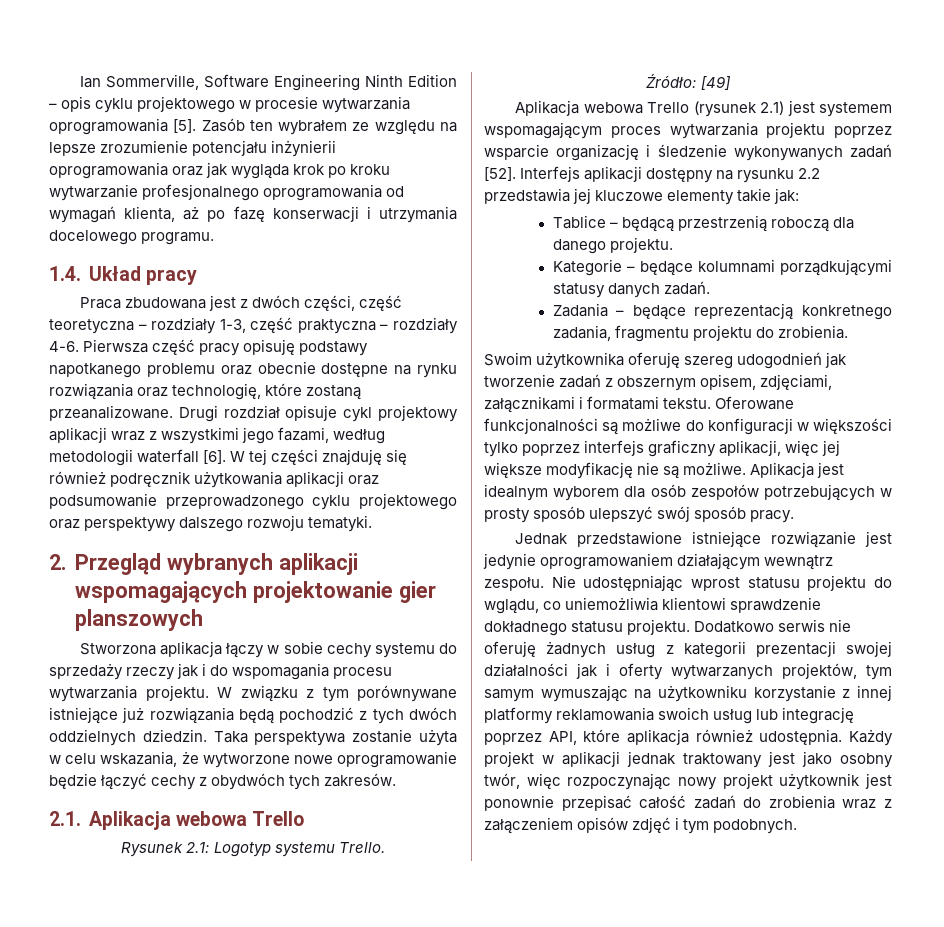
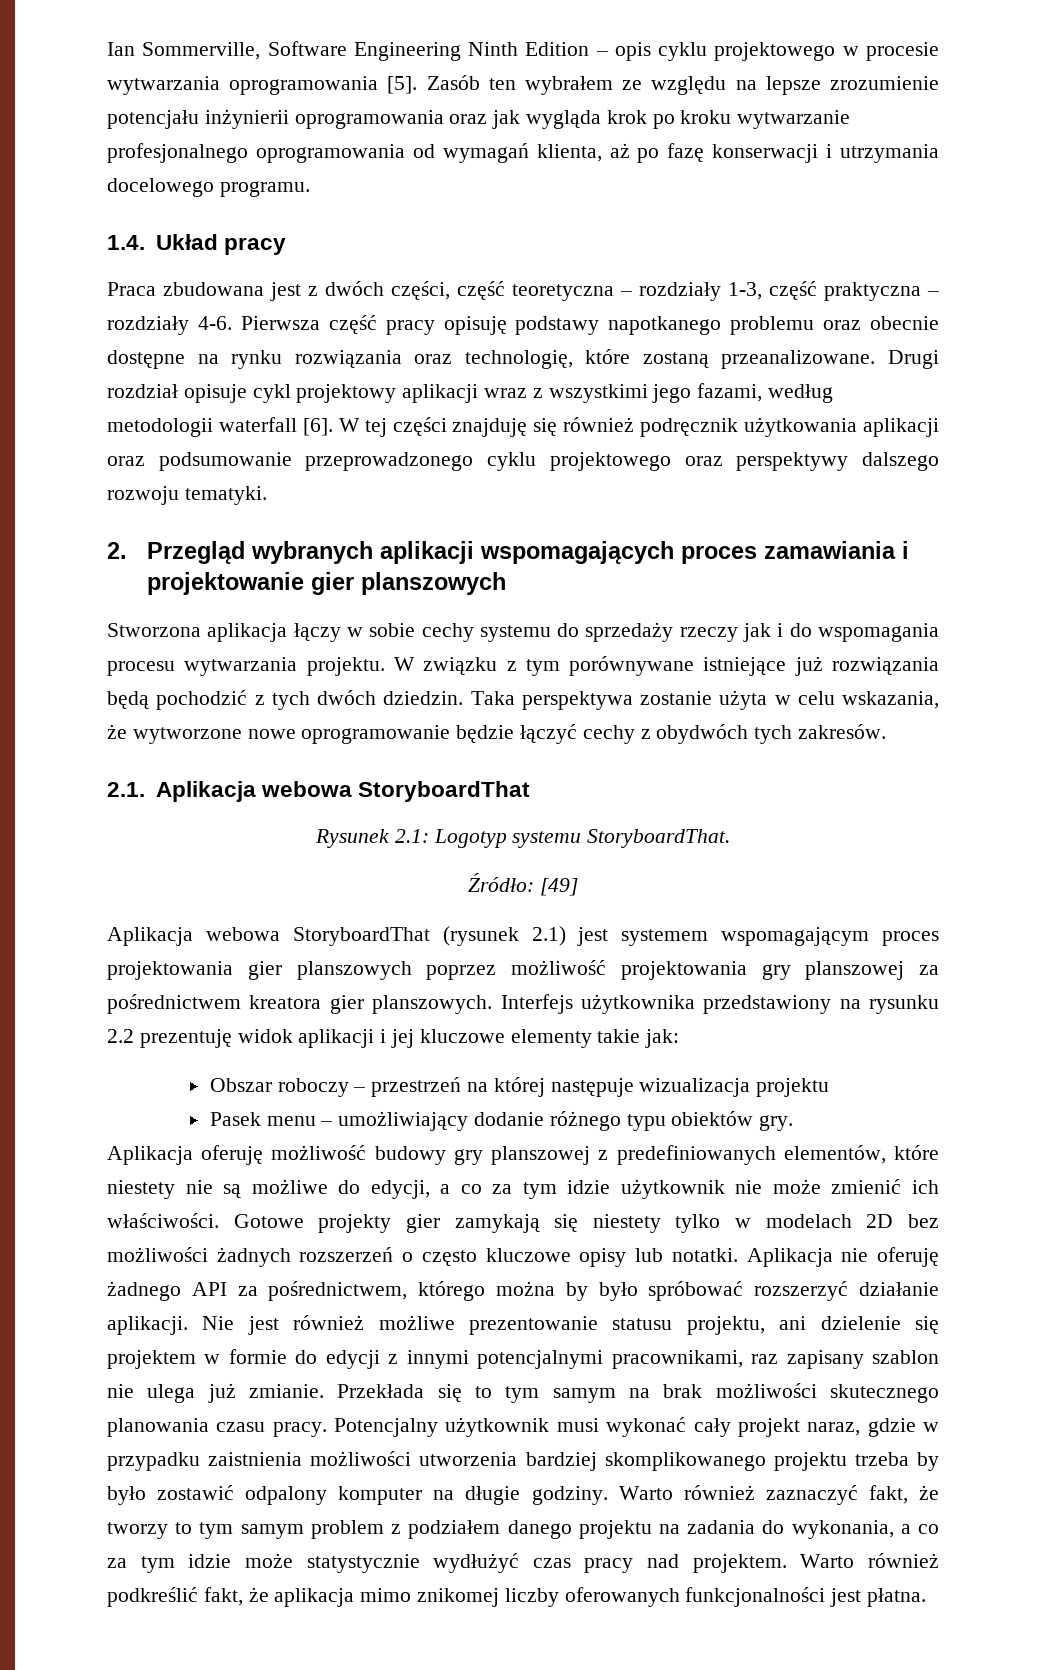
- 2. Przegląd wybranych aplikacji wspomagających projektowanie gier planszowych
+ 2. Przegląd wybranych aplikacji wspomagających proces zamawiania i projektowanie gier planszowych
- W związku z tym porównywane istniejące już rozwiązania będą pochodzić z tych dwóch oddzielnych dziedzin.
+ W związku z tym porównywane istniejące już rozwiązania będą pochodzić z tych dwóch dziedzin.
- 2.1. Aplikacja webowa Trello
+ 2.1. Aplikacja webowa StoryboardThat
- Rysunek 2.1: Logotyp systemu Trello.
+ Rysunek 2.1: Logotyp systemu StoryboardThat.
- Aplikacja webowa Trello (rysunek 2.1) jest systemem wspomagającym proces wytwarzania projektu poprzez wsparcie organizację i śledzenie wykonywanych zadań [52]. Interfejs aplikacji dostępny na rysunku 2.2 przedstawia jej kluczowe elementy takie jak:
+ Aplikacja webowa StoryboardThat (rysunek 2.1) jest systemem wspomagającym proces projektowania gier planszowych poprzez możliwość projektowania gry planszowej za pośrednictwem kreatora gier planszowych. Interfejs użytkownika przedstawiony na rysunku 2.2 prezentuję widok aplikacji i jej kluczowe elementy takie jak:
- Tablice – będącą przestrzenią roboczą dla danego projektu.
- Kategorie – będące kolumnami porządkującymi statusy danych zadań.
- Zadania – będące reprezentacją konkretnego zadania, fragmentu projektu do zrobienia.
- Swoim użytkownika oferuję szereg udogodnień jak tworzenie zadań z obszernym opisem, zdjęciami, załącznikami i formatami tekstu. Oferowane funkcjonalności są możliwe do konfiguracji w większości tylko poprzez interfejs graficzny aplikacji, więc jej większe modyfikację nie są możliwe. Aplikacja jest idealnym wyborem dla osób zespołów potrzebujących w prosty sposób ulepszyć swój sposób pracy.
- Jednak przedstawione istniejące rozwiązanie jest jedynie oprogramowaniem działającym wewnątrz zespołu. Nie udostępniając wprost statusu projektu do wglądu, co uniemożliwia klientowi sprawdzenie dokładnego statusu projektu. Dodatkowo serwis nie oferuję żadnych usług z kategorii prezentacji swojej działalności jak i oferty wytwarzanych projektów, tym samym wymuszając na użytkowniku korzystanie z innej platformy reklamowania swoich usług lub integrację poprzez API, które aplikacja również udostępnia. Każdy projekt w aplikacji jednak traktowany jest jako osobny twór, więc rozpoczynając nowy projekt użytkownik jest ponownie przepisać całość zadań do zrobienia wraz z załączeniem opisów zdjęć i tym podobnych.
+ Obszar roboczy – przestrzeń na której następuje wizualizacja projektu
+ Pasek menu – umożliwiający dodanie różnego typu obiektów gry.
+ Aplikacja oferuję możliwość budowy gry planszowej z predefiniowanych elementów, które niestety nie są możliwe do edycji, a co za tym idzie użytkownik nie może zmienić ich właściwości. Gotowe projekty gier zamykają się niestety tylko w modelach 2D bez możliwości żadnych rozszerzeń o często kluczowe opisy lub notatki. Aplikacja nie oferuję żadnego API za pośrednictwem, którego można by było spróbować rozszerzyć działanie aplikacji. Nie jest również możliwe prezentowanie statusu projektu, ani dzielenie się projektem w formie do edycji z innymi potencjalnymi pracownikami, raz zapisany szablon nie ulega już zmianie. Przekłada się to tym samym na brak możliwości skutecznego planowania czasu pracy. Potencjalny użytkownik musi wykonać cały projekt naraz, gdzie w przypadku zaistnienia możliwości utworzenia bardziej skomplikowanego projektu trzeba by było zostawić odpalony komputer na długie godziny. Warto również zaznaczyć fakt, że tworzy to tym samym problem z podziałem danego projektu na zadania do wykonania, a co za tym idzie może statystycznie wydłużyć czas pracy nad projektem. Warto również podkreślić fakt, że aplikacja mimo znikomej liczby oferowanych funkcjonalności jest płatna.

